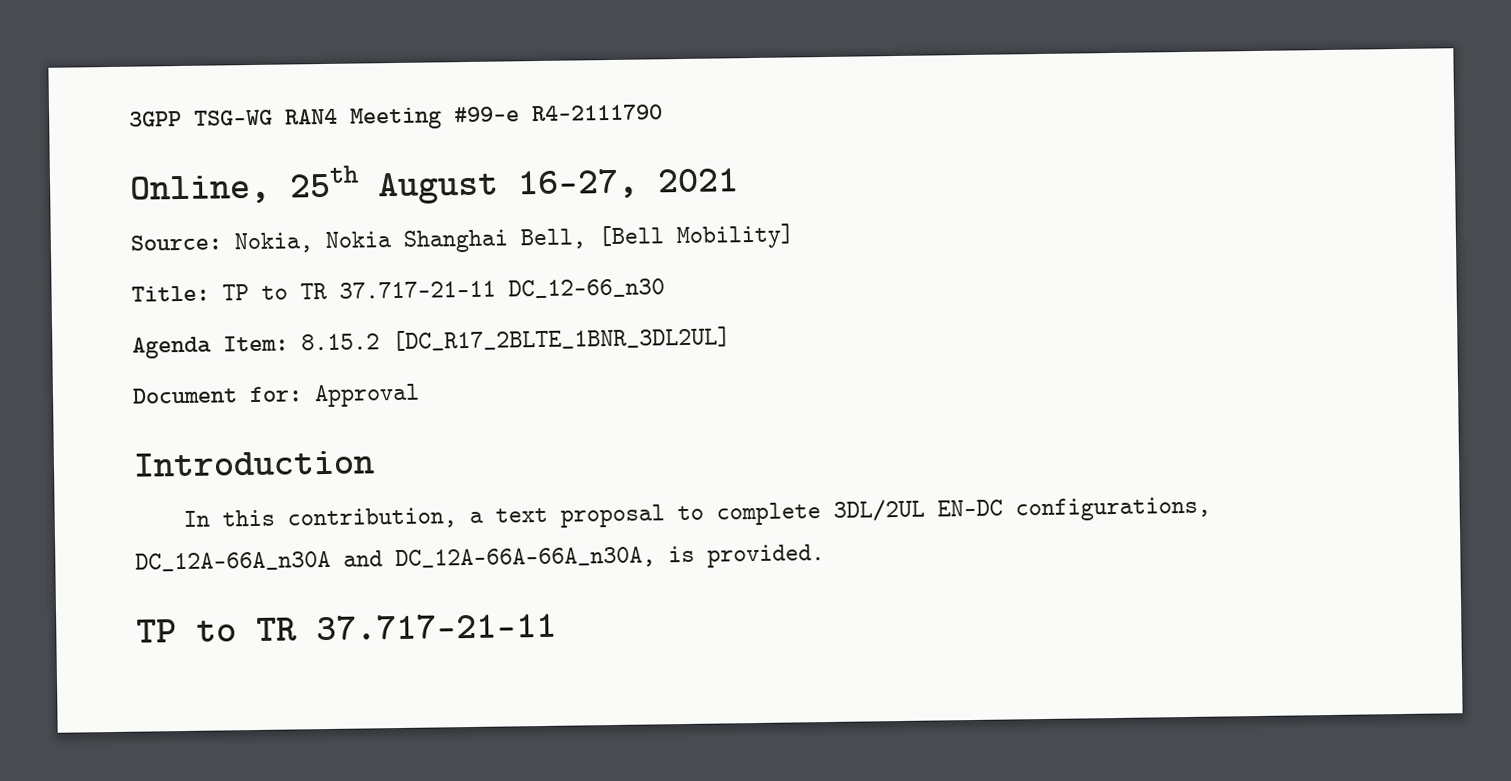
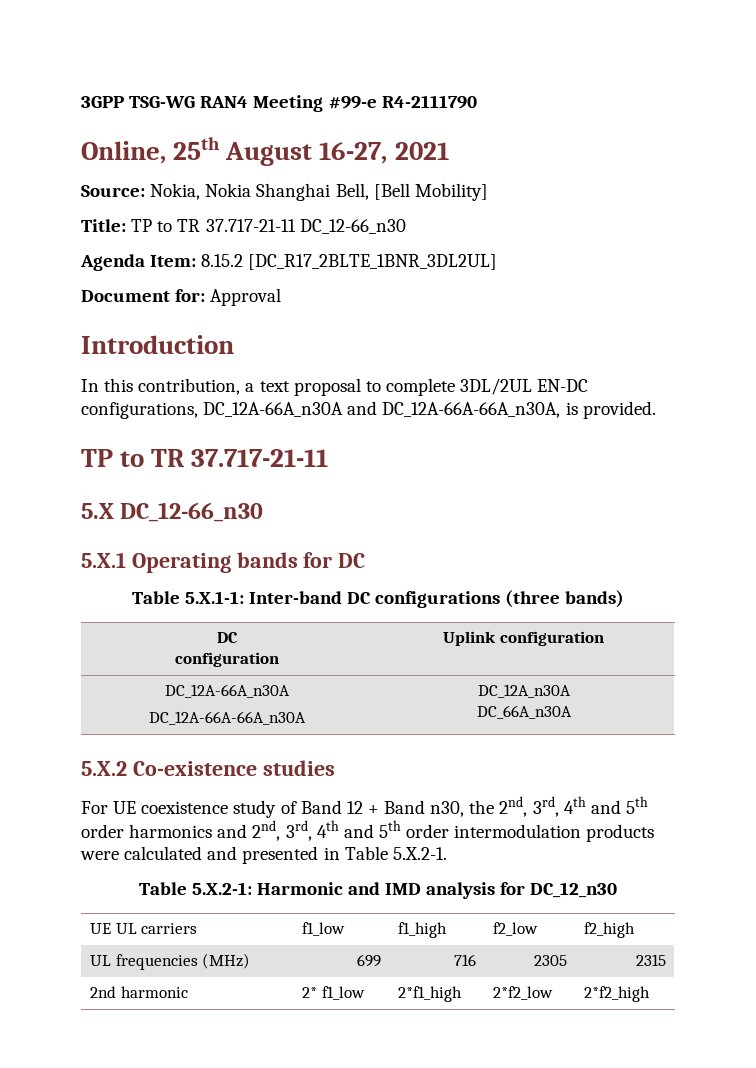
+ 5.X DC_12-66_n30
+ 5.X.1 Operating bands for DC
+ Table 5.X.1-1: Inter-band DC configurations (three bands)
+ DC
+ configuration | Uplink configuration
+ DC_12A-66A_n30A
+ DC_12A-66A-66A_n30A | DC_12A_n30A
+ DC_66A_n30A
+ 5.X.2 Co-existence studies
+ For UE coexistence study of Band 12 + Band n30, the 2nd, 3rd, 4th and 5th order harmonics and 2nd, 3rd, 4th and 5th order intermodulation products were calculated and presented in Table 5.X.2-1.
+ Table 5.X.2-1: Harmonic and IMD analysis for DC_12_n30
+ UE UL carriers | f1_low | f1_high | f2_low | f2_high
+ UL frequencies (MHz) | 699 | 716 | 2305 | 2315
+ 2nd harmonic | 2* f1_low | 2*f1_high | 2*f2_low | 2*f2_high

